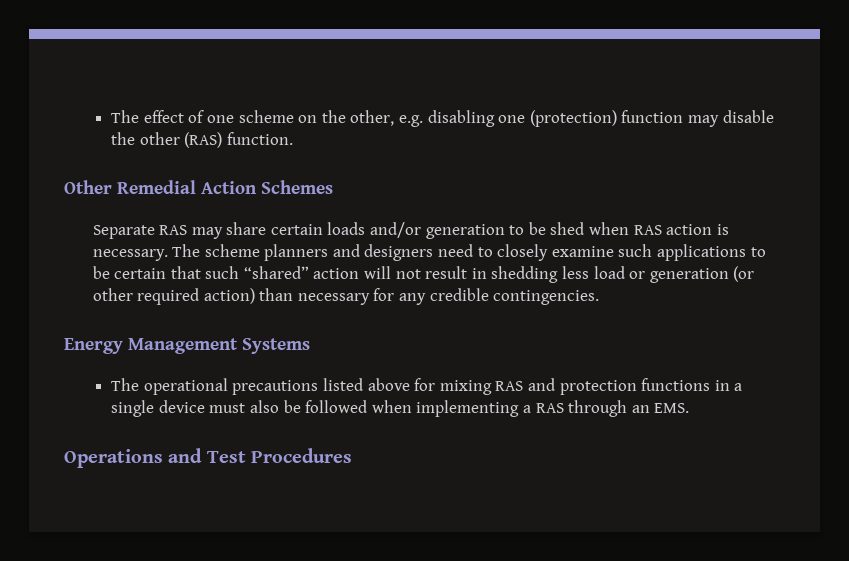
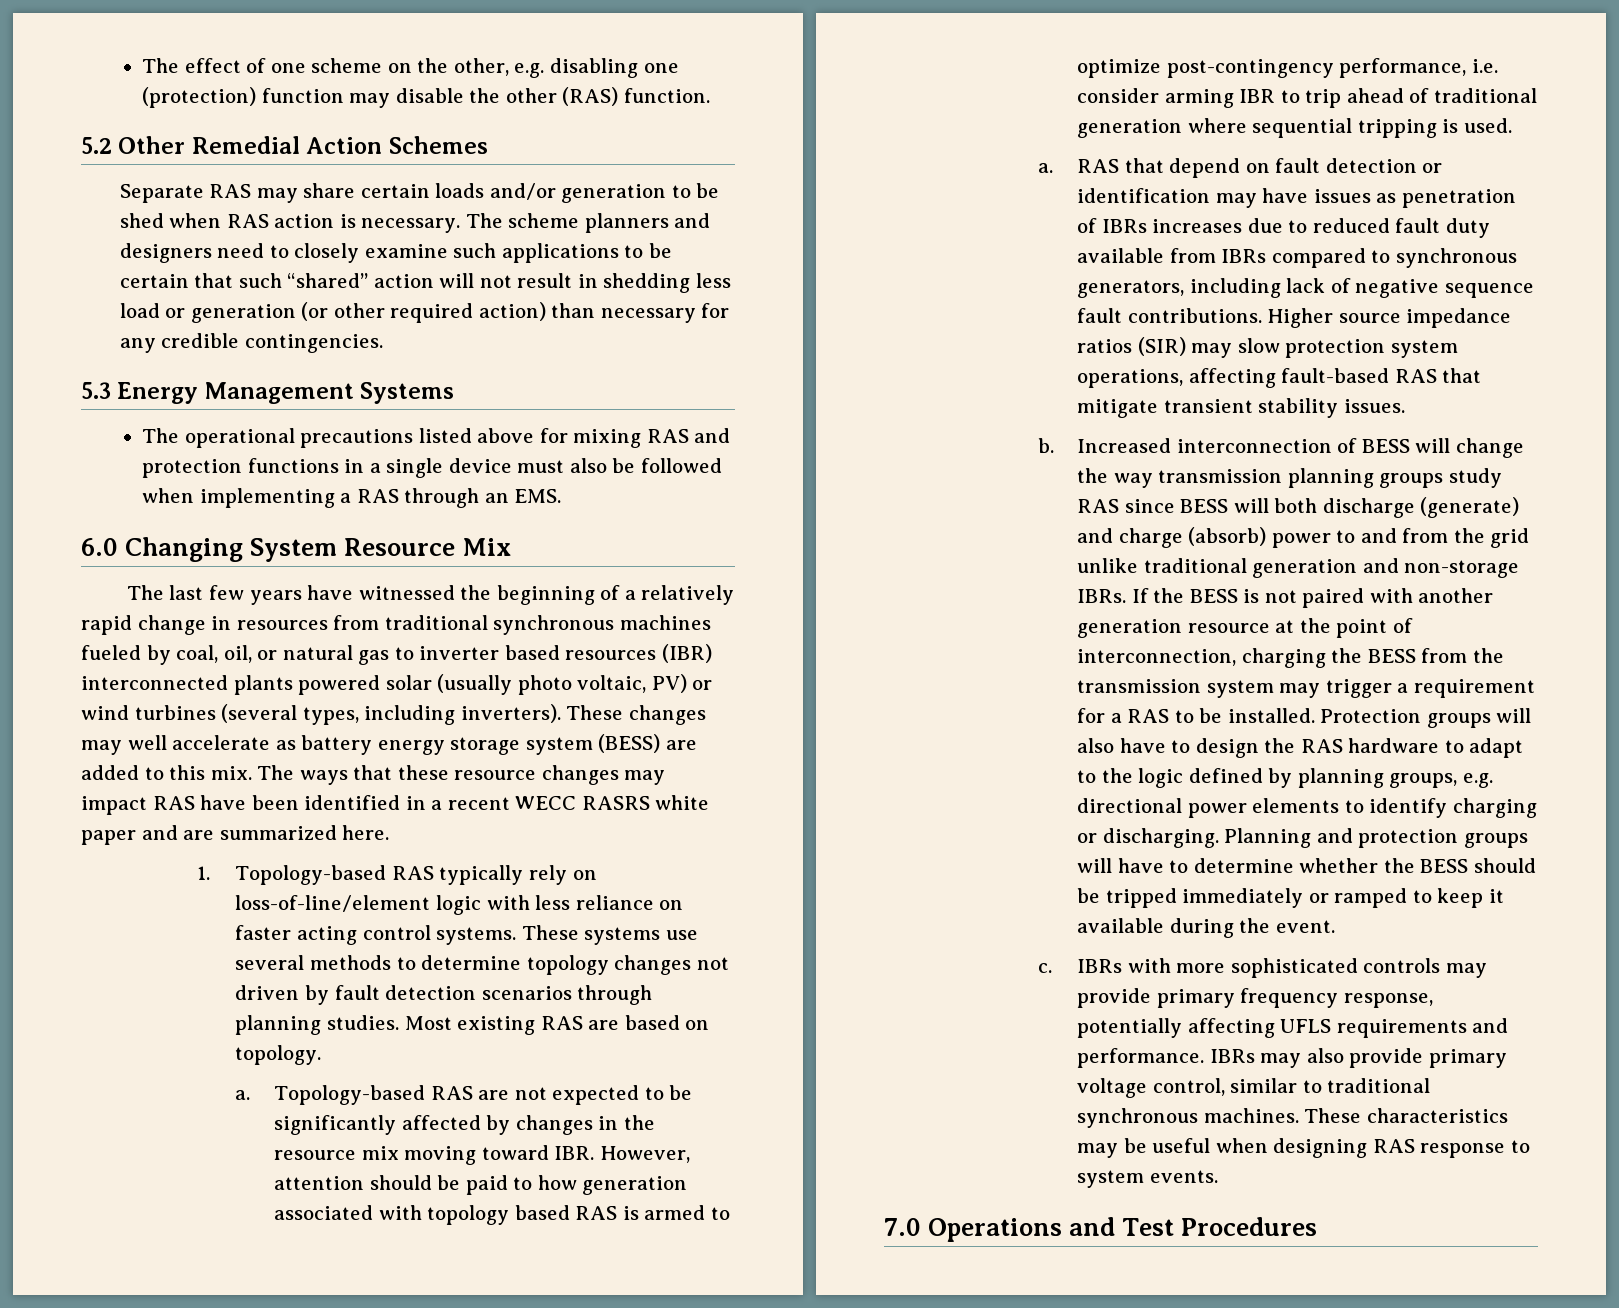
- Other Remedial Action Schemes
+ 5.2 Other Remedial Action Schemes
- Energy Management Systems
+ 5.3 Energy Management Systems
- Operations and Test Procedures
+ 6.0 Changing System Resource Mix
+ The last few years have witnessed the beginning of a relatively rapid change in resources from traditional synchronous machines fueled by coal, oil, or natural gas to inverter based resources (IBR) interconnected plants powered solar (usually photo voltaic, PV) or wind turbines (several types, including inverters). These changes may well accelerate as battery energy storage system (BESS) are added to this mix. The ways that these resource changes may impact RAS have been identified in a recent WECC RASRS white paper and are summarized here.
+ 1. Topology-based RAS typically rely on loss-of-line/element logic with less reliance on faster acting control systems. These systems use several methods to determine topology changes not driven by fault detection scenarios through planning studies. Most existing RAS are based on topology.
+ a. Topology-based RAS are not expected to be significantly affected by changes in the resource mix moving toward IBR. However, attention should be paid to how generation associated with topology based RAS is armed to optimize post-contingency performance, i.e. consider arming IBR to trip ahead of traditional generation where sequential tripping is used.
+ a. RAS that depend on fault detection or identification may have issues as penetration of IBRs increases due to reduced fault duty available from IBRs compared to synchronous generators, including lack of negative sequence fault contributions. Higher source impedance ratios (SIR) may slow protection system operations, affecting fault-based RAS that mitigate transient stability issues.
+ b. Increased interconnection of BESS will change the way transmission planning groups study RAS since BESS will both discharge (generate) and charge (absorb) power to and from the grid unlike traditional generation and non-storage IBRs. If the BESS is not paired with another generation resource at the point of interconnection, charging the BESS from the transmission system may trigger a requirement for a RAS to be installed. Protection groups will also have to design the RAS hardware to adapt to the logic defined by planning groups, e.g. directional power elements to identify charging or discharging. Planning and protection groups will have to determine whether the BESS should be tripped immediately or ramped to keep it available during the event.
+ c. IBRs with more sophisticated controls may provide primary frequency response, potentially affecting UFLS requirements and performance. IBRs may also provide primary voltage control, similar to traditional synchronous machines. These characteristics may be useful when designing RAS response to system events.
+ 7.0 Operations and Test Procedures

